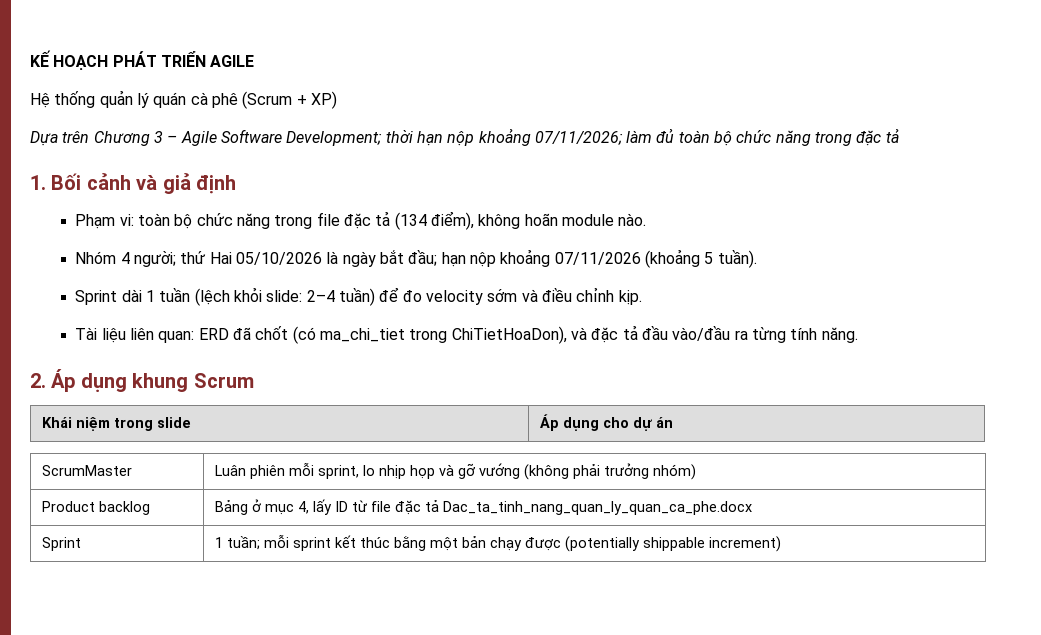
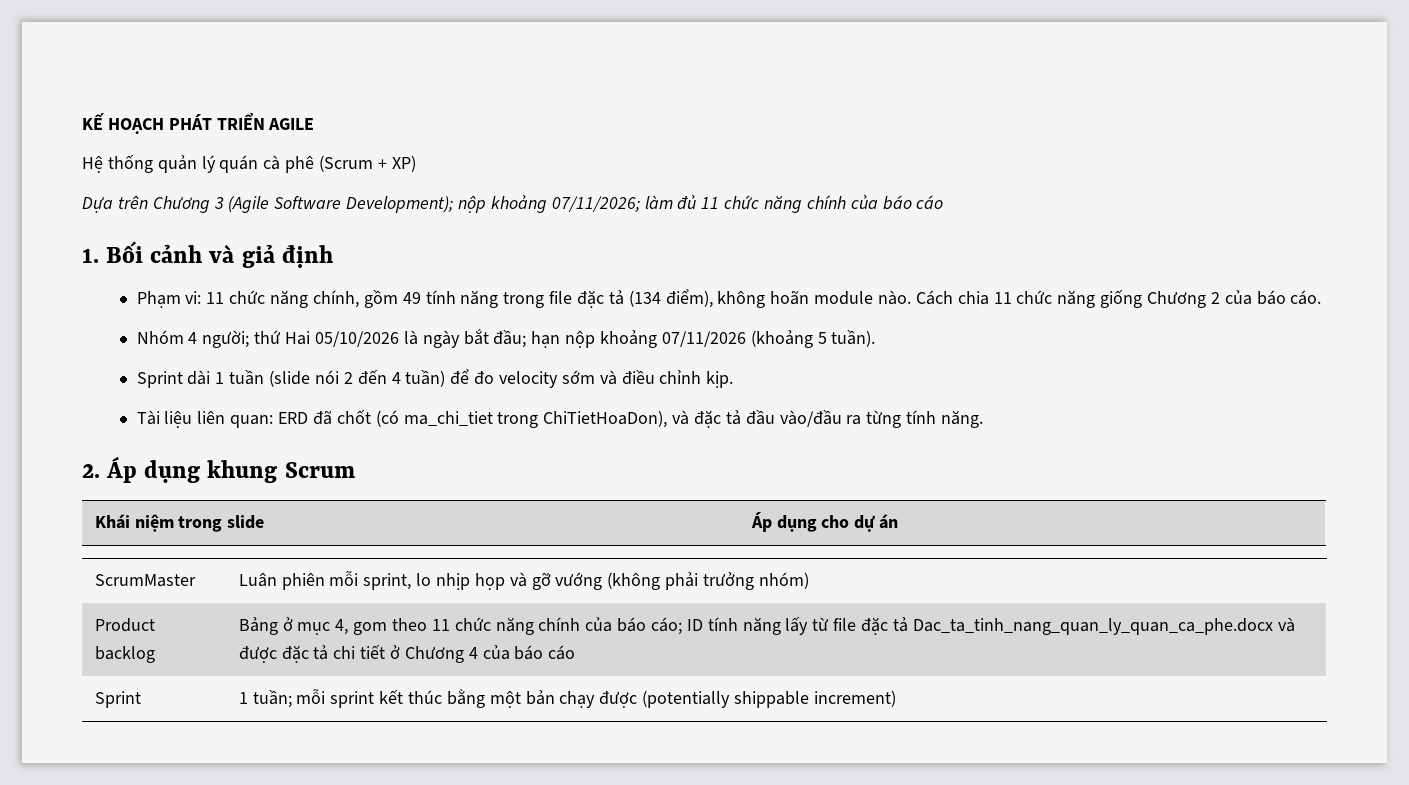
- Dựa trên Chương 3 – Agile Software Development; thời hạn nộp khoảng 07/11/2026; làm đủ toàn bộ chức năng trong đặc tả
+ Dựa trên Chương 3 (Agile Software Development); nộp khoảng 07/11/2026; làm đủ 11 chức năng chính của báo cáo
- Phạm vi: toàn bộ chức năng trong file đặc tả (134 điểm), không hoãn module nào.
+ Phạm vi: 11 chức năng chính, gồm 49 tính năng trong file đặc tả (134 điểm), không hoãn module nào. Cách chia 11 chức năng giống Chương 2 của báo cáo.
- Sprint dài 1 tuần (lệch khỏi slide: 2–4 tuần) để đo velocity sớm và điều chỉnh kịp.
+ Sprint dài 1 tuần (slide nói 2 đến 4 tuần) để đo velocity sớm và điều chỉnh kịp.
- Product backlog | Bảng ở mục 4, lấy ID từ file đặc tả Dac_ta_tinh_nang_quan_ly_quan_ca_phe.docx
+ Product backlog | Bảng ở mục 4, gom theo 11 chức năng chính của báo cáo; ID tính năng lấy từ file đặc tả Dac_ta_tinh_nang_quan_ly_quan_ca_phe.docx và được đặc tả chi tiết ở Chương 4 của báo cáo

